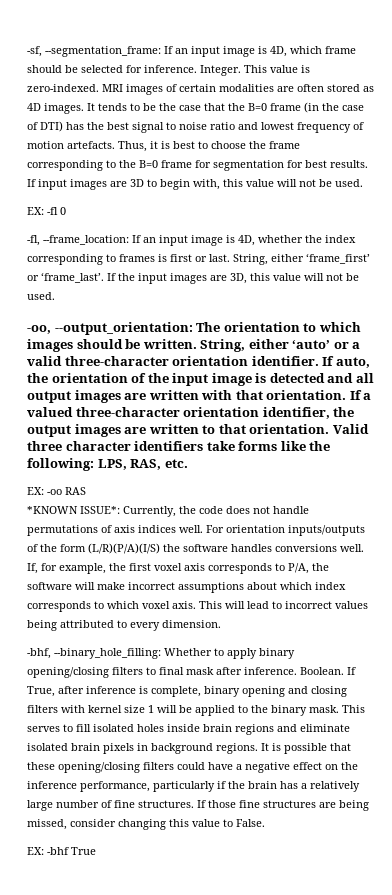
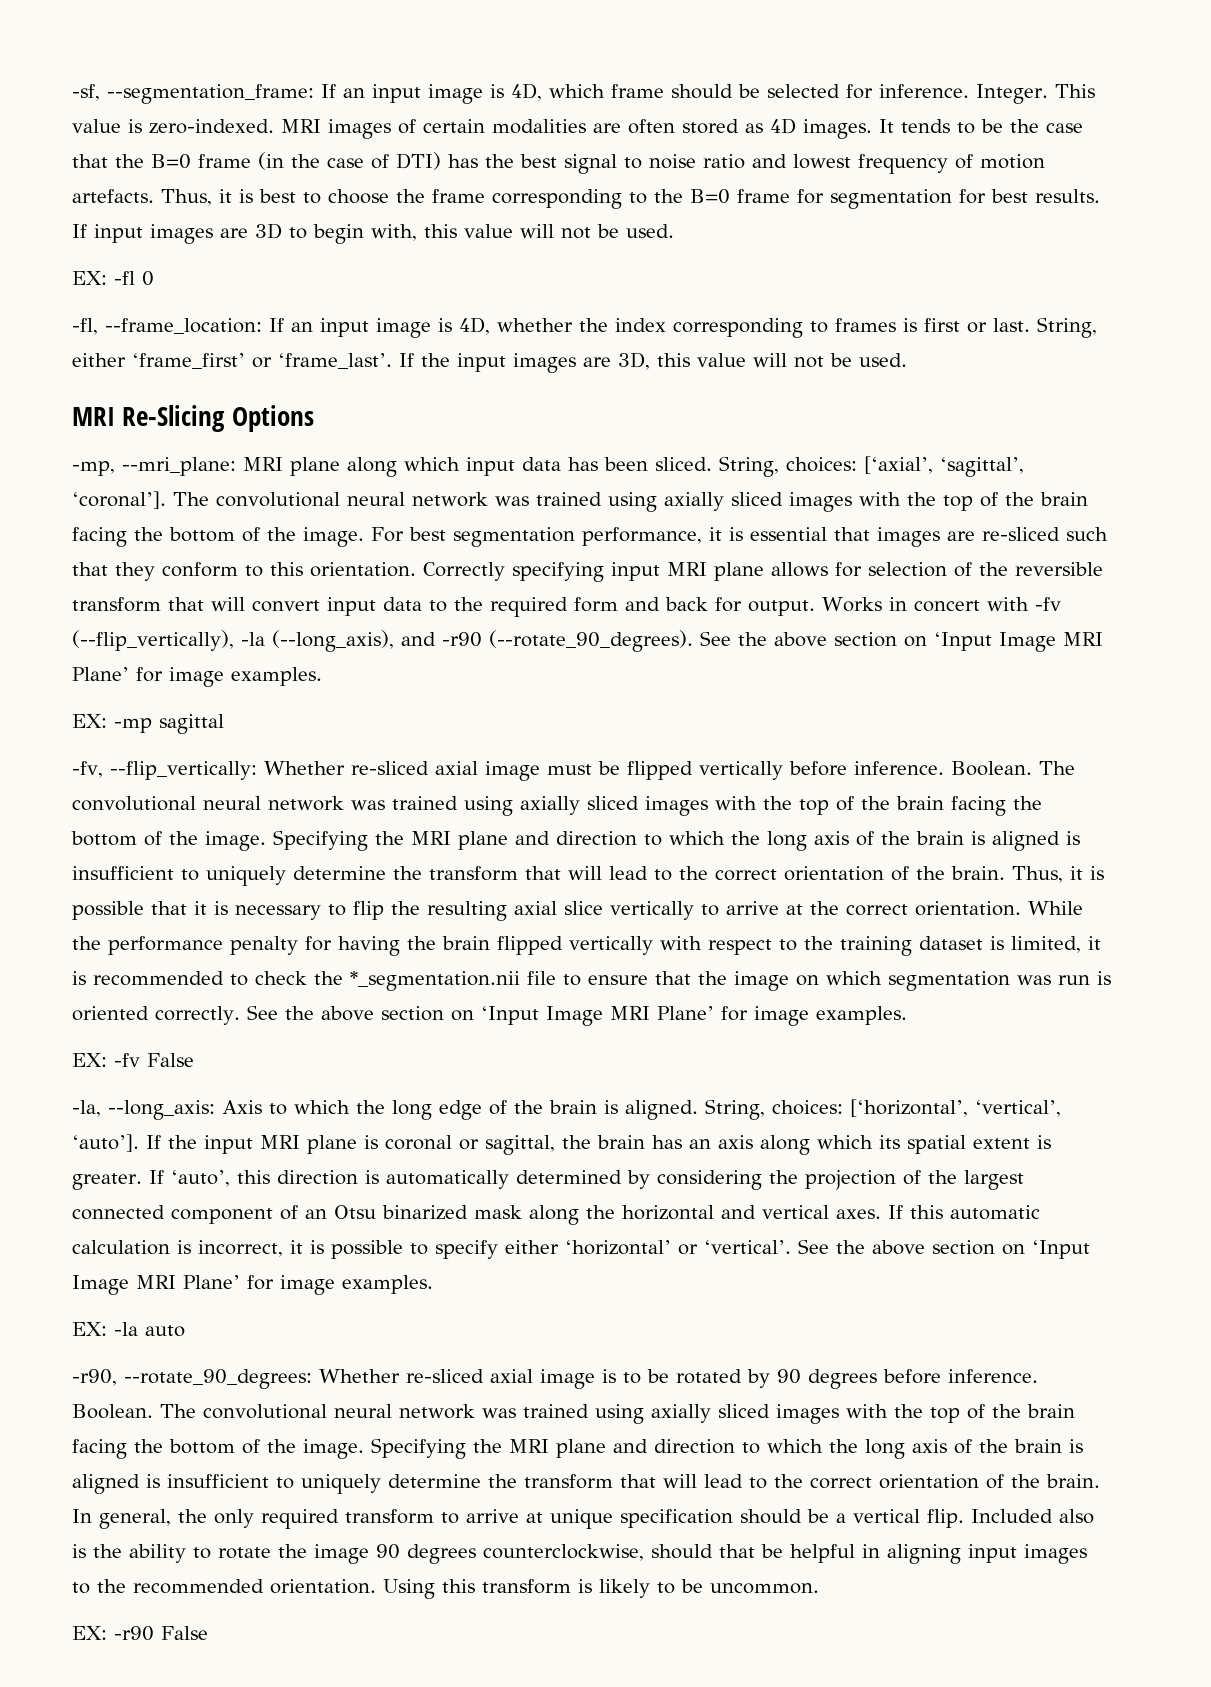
- -oo, --output_orientation: The orientation to which images should be written. String, either ‘auto’ or a valid three-character orientation identifier. If auto, the orientation of the input image is detected and all output images are written with that orientation. If a valued three-character orientation identifier, the output images are written to that orientation. Valid three character identifiers take forms like the following: LPS, RAS, etc.
- EX: -oo RAS
- *KNOWN ISSUE*: Currently, the code does not handle permutations of axis indices well. For orientation inputs/outputs of the form (L/R)(P/A)(I/S) the software handles conversions well. If, for example, the first voxel axis corresponds to P/A, the software will make incorrect assumptions about which index corresponds to which voxel axis. This will lead to incorrect values being attributed to every dimension.
- -bhf, --binary_hole_filling: Whether to apply binary opening/closing filters to final mask after inference. Boolean. If True, after inference is complete, binary opening and closing filters with kernel size 1 will be applied to the binary mask. This serves to fill isolated holes inside brain regions and eliminate isolated brain pixels in background regions. It is possible that these opening/closing filters could have a negative effect on the inference performance, particularly if the brain has a relatively large number of fine structures. If those fine structures are being missed, consider changing this value to False.
- EX: -bhf True
+ MRI Re-Slicing Options
+ -mp, --mri_plane: MRI plane along which input data has been sliced. String, choices: [‘axial’, ‘sagittal’, ‘coronal’]. The convolutional neural network was trained using axially sliced images with the top of the brain facing the bottom of the image. For best segmentation performance, it is essential that images are re-sliced such that they conform to this orientation. Correctly specifying input MRI plane allows for selection of the reversible transform that will convert input data to the required form and back for output. Works in concert with -fv (--flip_vertically), -la (--long_axis), and -r90 (--rotate_90_degrees). See the above section on ‘Input Image MRI Plane’ for image examples.
+ EX: -mp sagittal
+ -fv, --flip_vertically: Whether re-sliced axial image must be flipped vertically before inference. Boolean. The convolutional neural network was trained using axially sliced images with the top of the brain facing the bottom of the image. Specifying the MRI plane and direction to which the long axis of the brain is aligned is insufficient to uniquely determine the transform that will lead to the correct orientation of the brain. Thus, it is possible that it is necessary to flip the resulting axial slice vertically to arrive at the correct orientation. While the performance penalty for having the brain flipped vertically with respect to the training dataset is limited, it is recommended to check the *_segmentation.nii file to ensure that the image on which segmentation was run is oriented correctly. See the above section on ‘Input Image MRI Plane’ for image examples.
+ EX: -fv False
+ -la, --long_axis: Axis to which the long edge of the brain is aligned. String, choices: [‘horizontal’, ‘vertical’, ‘auto’]. If the input MRI plane is coronal or sagittal, the brain has an axis along which its spatial extent is greater. If ‘auto’, this direction is automatically determined by considering the projection of the largest connected component of an Otsu binarized mask along the horizontal and vertical axes. If this automatic calculation is incorrect, it is possible to specify either ‘horizontal’ or ‘vertical’. See the above section on ‘Input Image MRI Plane’ for image examples.
+ EX: -la auto
+ -r90, --rotate_90_degrees: Whether re-sliced axial image is to be rotated by 90 degrees before inference. Boolean. The convolutional neural network was trained using axially sliced images with the top of the brain facing the bottom of the image. Specifying the MRI plane and direction to which the long axis of the brain is aligned is insufficient to uniquely determine the transform that will lead to the correct orientation of the brain. In general, the only required transform to arrive at unique specification should be a vertical flip. Included also is the ability to rotate the image 90 degrees counterclockwise, should that be helpful in aligning input images to the recommended orientation. Using this transform is likely to be uncommon.
+ EX: -r90 False

